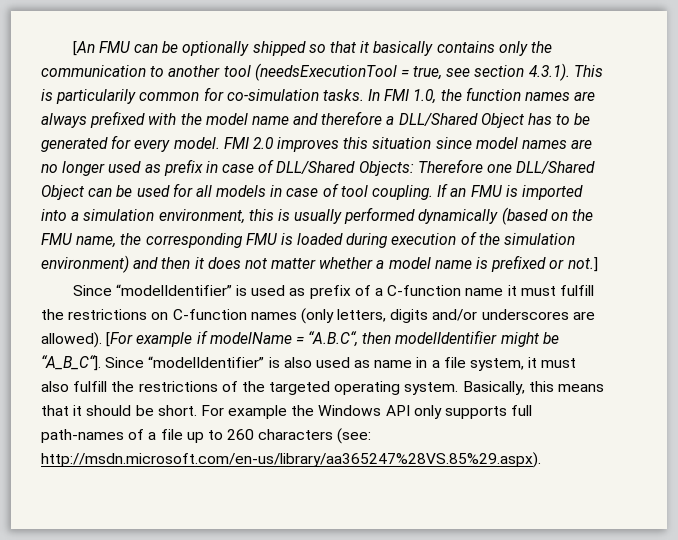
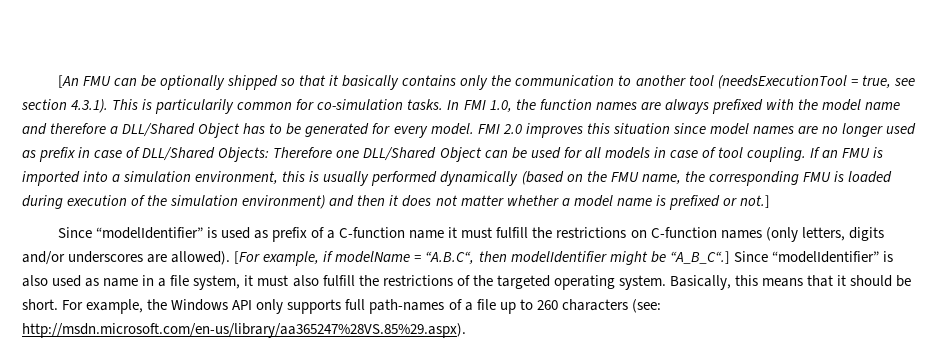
- [For example if modelName = “A.B.C“, then modelIdentifier might be “A_B_C“].
+ [For example, if modelName = “A.B.C“, then modelIdentifier might be “A_B_C“.]
- For example the Windows API only supports full path-names of a file up to 260 characters (see: http://msdn.microsoft.com/en-us/library/aa365247%28VS.85%29.aspx).
+ For example, the Windows API only supports full path-names of a file up to 260 characters (see: http://msdn.microsoft.com/en-us/library/aa365247%28VS.85%29.aspx).

